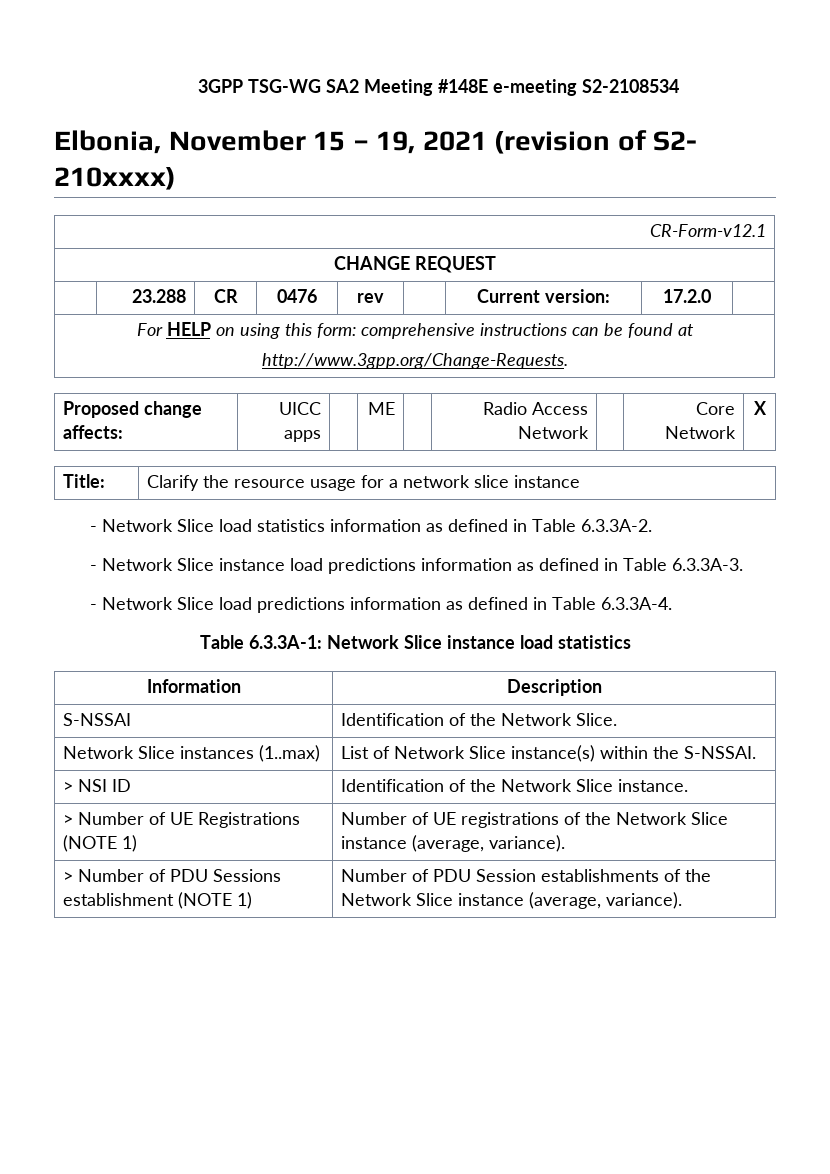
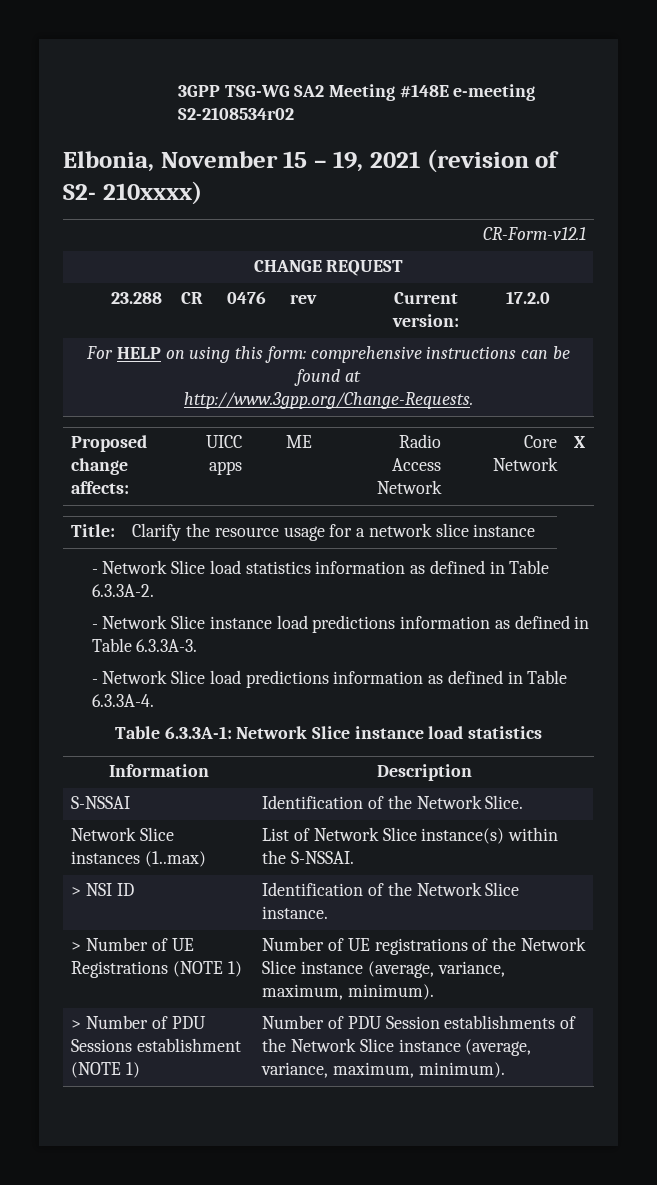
- 3GPP TSG-WG SA2 Meeting #148E e-meeting S2-2108534
+ 3GPP TSG-WG SA2 Meeting #148E e-meeting S2-2108534r02
- > Number of UE Registrations (NOTE 1) | Number of UE registrations of the Network Slice instance (average, variance).
+ > Number of UE Registrations (NOTE 1) | Number of UE registrations of the Network Slice instance (average, variance, maximum, minimum).
- > Number of PDU Sessions establishment (NOTE 1) | Number of PDU Session establishments of the Network Slice instance (average, variance).
+ > Number of PDU Sessions establishment (NOTE 1) | Number of PDU Session establishments of the Network Slice instance (average, variance, maximum, minimum).

